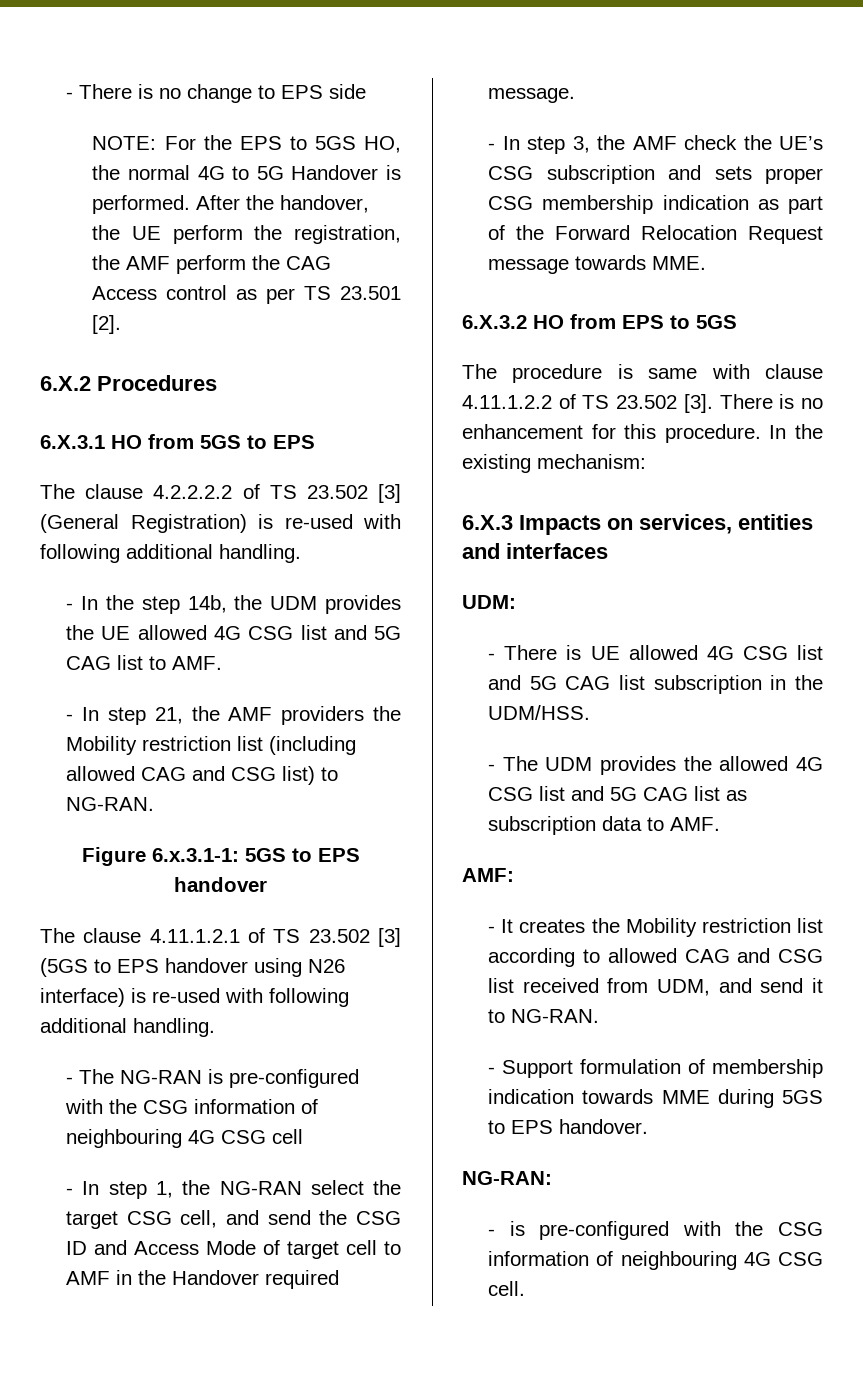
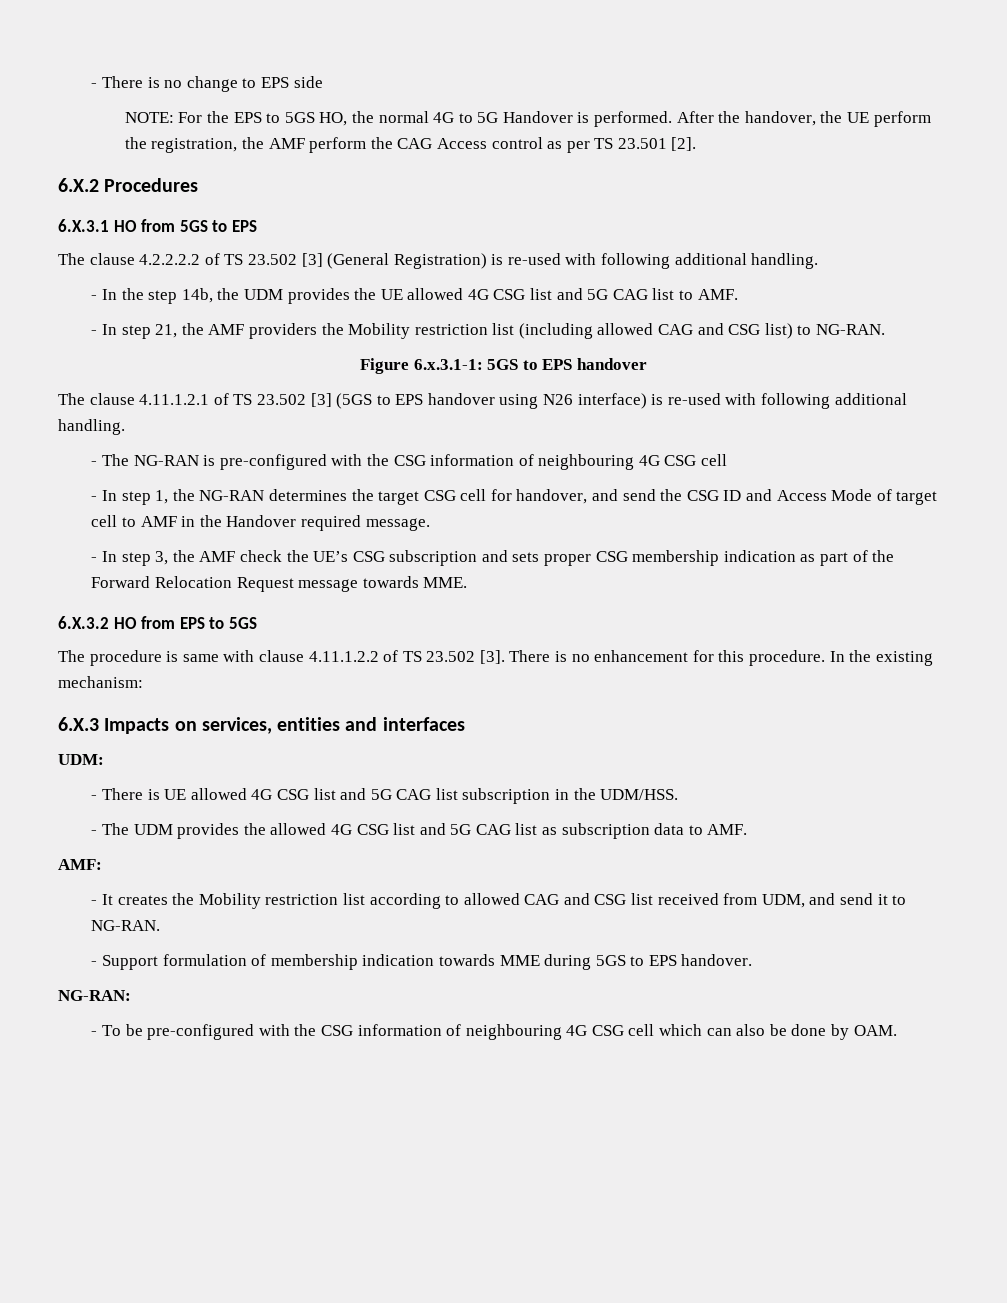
- - In step 1, the NG-RAN select the target CSG cell, and send the CSG ID and Access Mode of target cell to AMF in the Handover required message.
+ - In step 1, the NG-RAN determines the target CSG cell for handover, and send the CSG ID and Access Mode of target cell to AMF in the Handover required message.
- - is pre-configured with the CSG information of neighbouring 4G CSG cell.
+ - To be pre-configured with the CSG information of neighbouring 4G CSG cell which can also be done by OAM.

